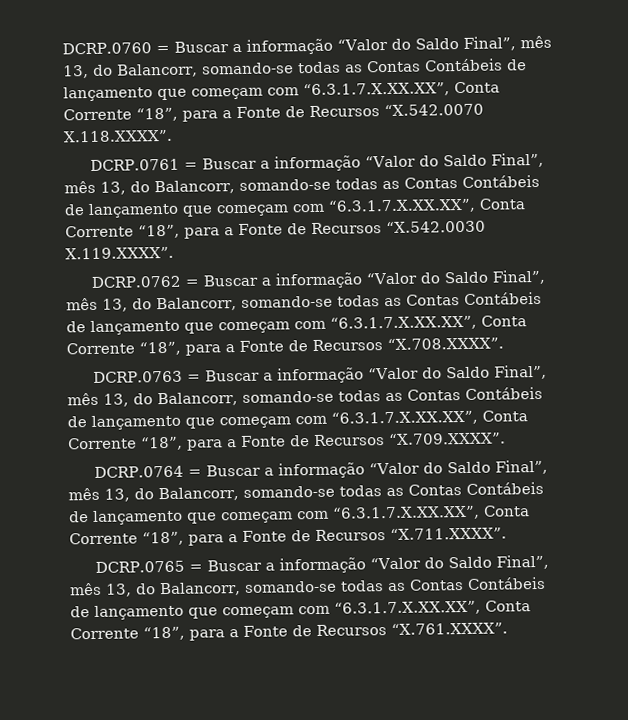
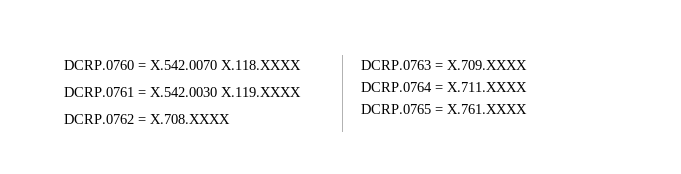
- DCRP.0760 = Buscar a informação “Valor do Saldo Final”, mês 13, do Balancorr, somando-se todas as Contas Contábeis de lançamento que começam com “6.3.1.7.X.XX.XX”, Conta Corrente “18”, para a Fonte de Recursos “X.542.0070 X.118.XXXX”.
- DCRP.0761 = Buscar a informação “Valor do Saldo Final”, mês 13, do Balancorr, somando-se todas as Contas Contábeis de lançamento que começam com “6.3.1.7.X.XX.XX”, Conta Corrente “18”, para a Fonte de Recursos “X.542.0030 X.119.XXXX”.
- DCRP.0762 = Buscar a informação “Valor do Saldo Final”, mês 13, do Balancorr, somando-se todas as Contas Contábeis de lançamento que começam com “6.3.1.7.X.XX.XX”, Conta Corrente “18”, para a Fonte de Recursos “X.708.XXXX”.
- DCRP.0763 = Buscar a informação “Valor do Saldo Final”, mês 13, do Balancorr, somando-se todas as Contas Contábeis de lançamento que começam com “6.3.1.7.X.XX.XX”, Conta Corrente “18”, para a Fonte de Recursos “X.709.XXXX”.
- DCRP.0764 = Buscar a informação “Valor do Saldo Final”, mês 13, do Balancorr, somando-se todas as Contas Contábeis de lançamento que começam com “6.3.1.7.X.XX.XX”, Conta Corrente “18”, para a Fonte de Recursos “X.711.XXXX”.
- DCRP.0765 = Buscar a informação “Valor do Saldo Final”, mês 13, do Balancorr, somando-se todas as Contas Contábeis de lançamento que começam com “6.3.1.7.X.XX.XX”, Conta Corrente “18”, para a Fonte de Recursos “X.761.XXXX”.
+ DCRP.0760 = X.542.0070 X.118.XXXX
+ DCRP.0761 = X.542.0030 X.119.XXXX
+ DCRP.0762 = X.708.XXXX
+ DCRP.0763 = X.709.XXXX
+ DCRP.0764 = X.711.XXXX
+ DCRP.0765 = X.761.XXXX

